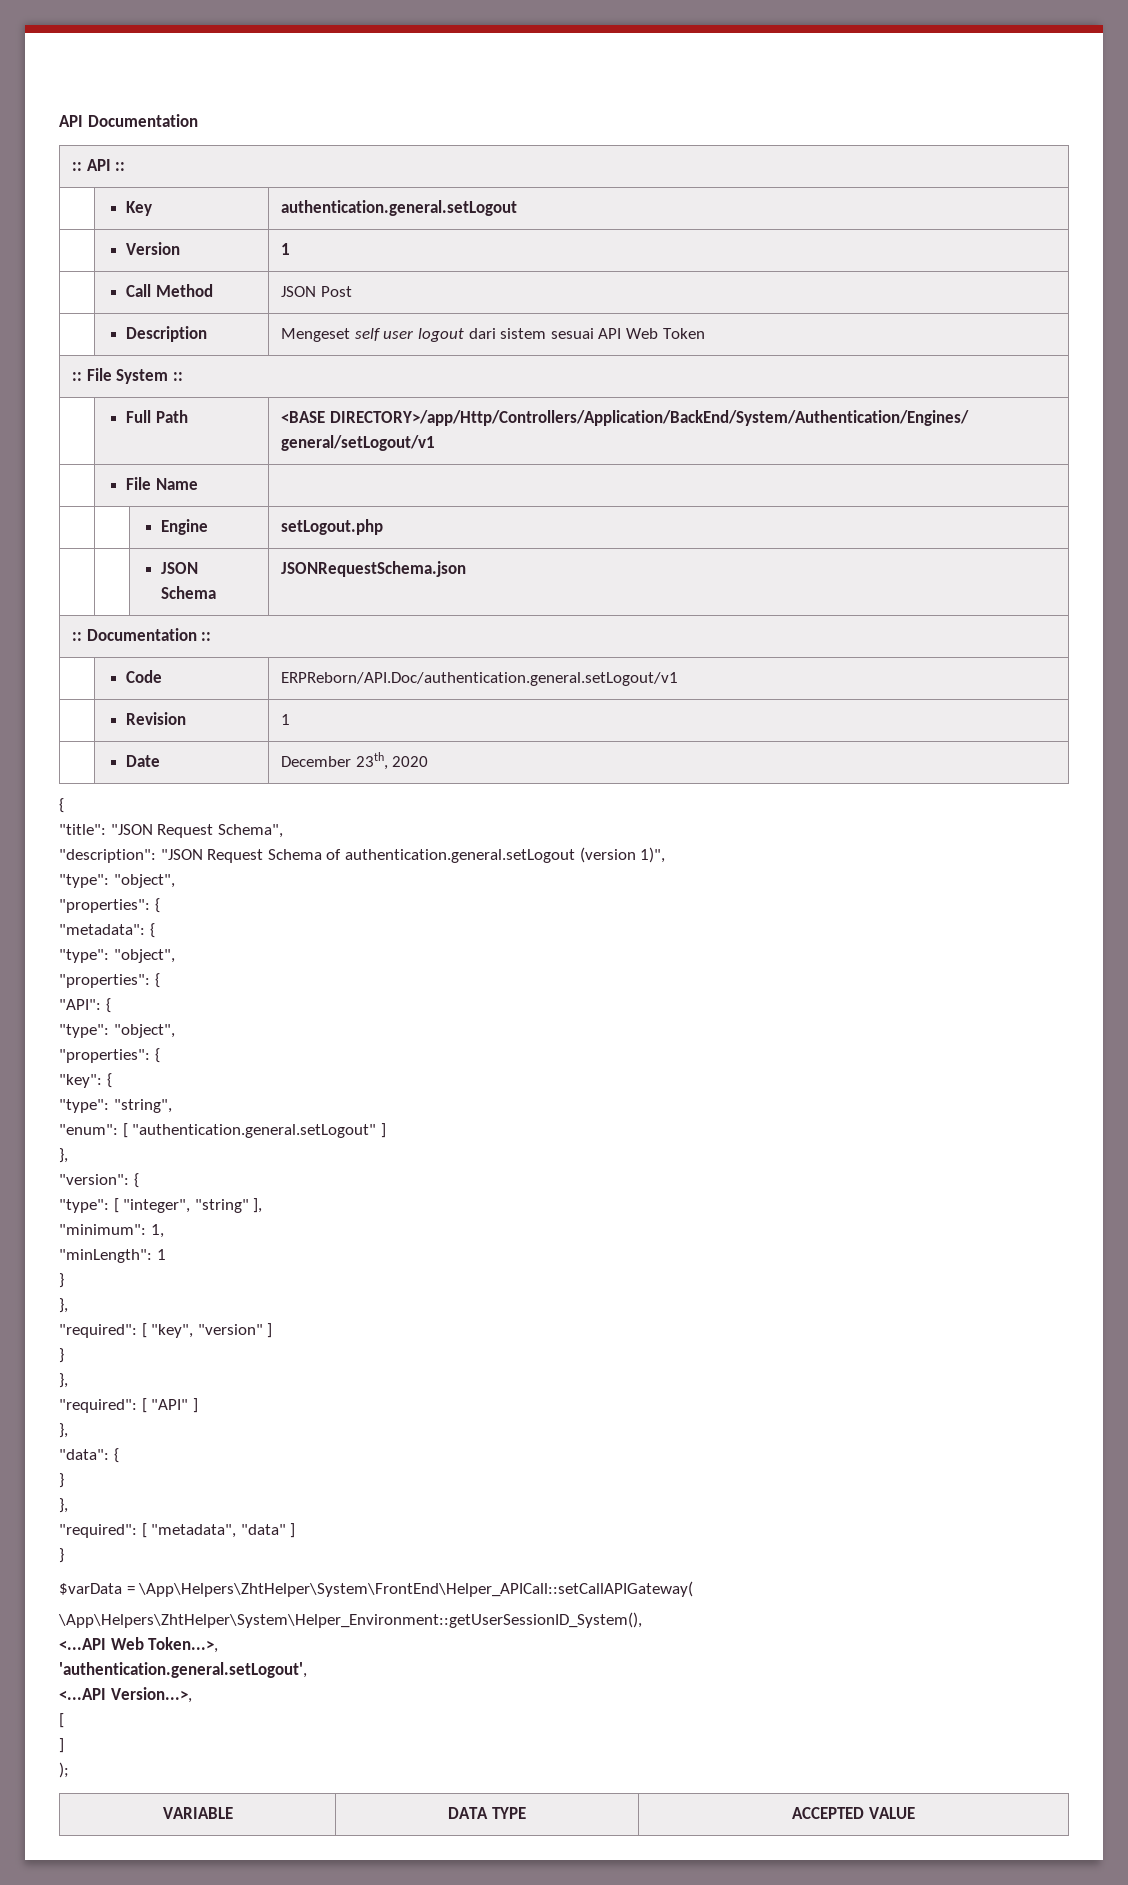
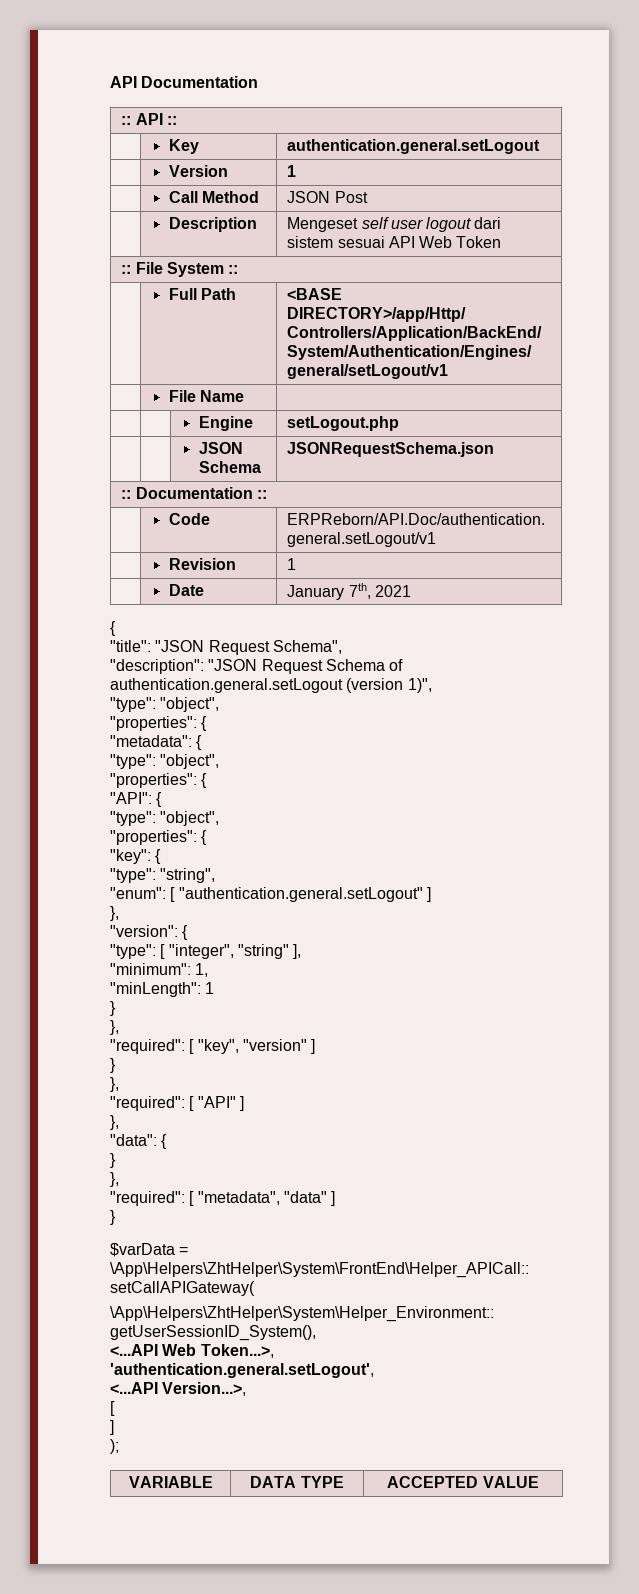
- | Date | December 23th, 2020
+ | Date | January 7th, 2021

